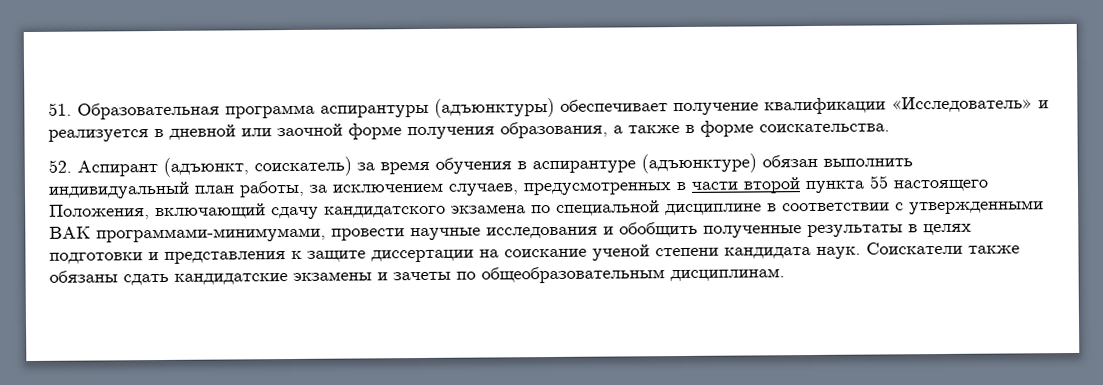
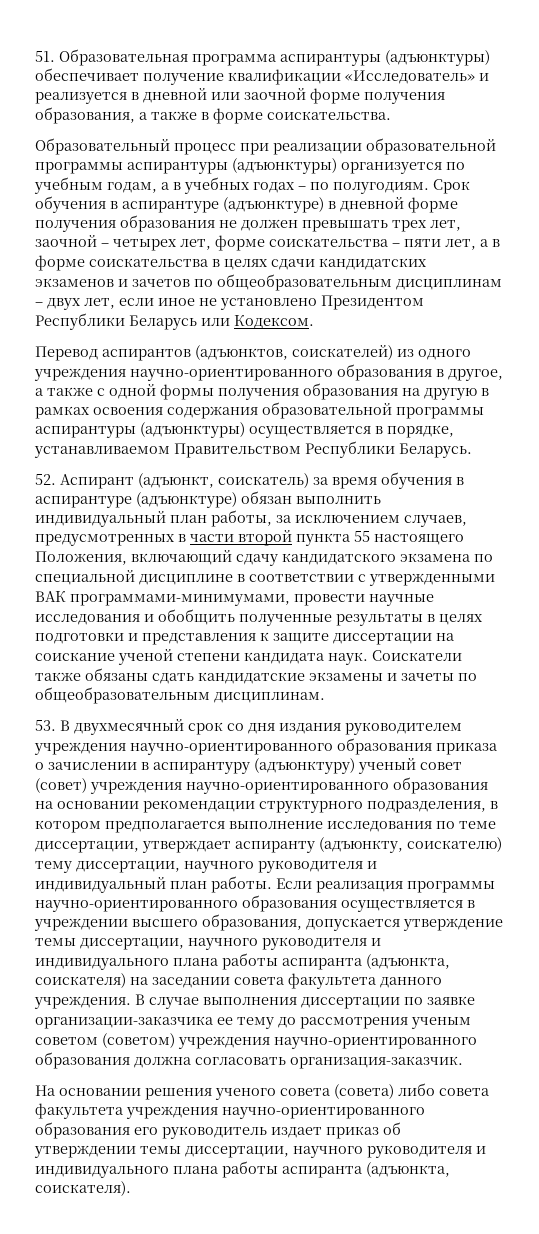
+ Образовательный процесс при реализации образовательной программы аспирантуры (адъюнктуры) организуется по учебным годам, а в учебных годах – по полугодиям. Срок обучения в аспирантуре (адъюнктуре) в дневной форме получения образования не должен превышать трех лет, заочной – четырех лет, форме соискательства – пяти лет, а в форме соискательства в целях сдачи кандидатских экзаменов и зачетов по общеобразовательным дисциплинам – двух лет, если иное не установлено Президентом Республики Беларусь или Кодексом.
+ Перевод аспирантов (адъюнктов, соискателей) из одного учреждения научно-ориентированного образования в другое, а также с одной формы получения образования на другую в рамках освоения содержания образовательной программы аспирантуры (адъюнктуры) осуществляется в порядке, устанавливаемом Правительством Республики Беларусь.
+ 53. В двухмесячный срок со дня издания руководителем учреждения научно-ориентированного образования приказа о зачислении в аспирантуру (адъюнктуру) ученый совет (совет) учреждения научно-ориентированного образования на основании рекомендации структурного подразделения, в котором предполагается выполнение исследования по теме диссертации, утверждает аспиранту (адъюнкту, соискателю) тему диссертации, научного руководителя и индивидуальный план работы. Если реализация программы научно-ориентированного образования осуществляется в учреждении высшего образования, допускается утверждение темы диссертации, научного руководителя и индивидуального плана работы аспиранта (адъюнкта, соискателя) на заседании совета факультета данного учреждения. В случае выполнения диссертации по заявке организации-заказчика ее тему до рассмотрения ученым советом (советом) учреждения научно-ориентированного образования должна согласовать организация-заказчик.
+ На основании решения ученого совета (совета) либо совета факультета учреждения научно-ориентированного образования его руководитель издает приказ об утверждении темы диссертации, научного руководителя и индивидуального плана работы аспиранта (адъюнкта, соискателя).

